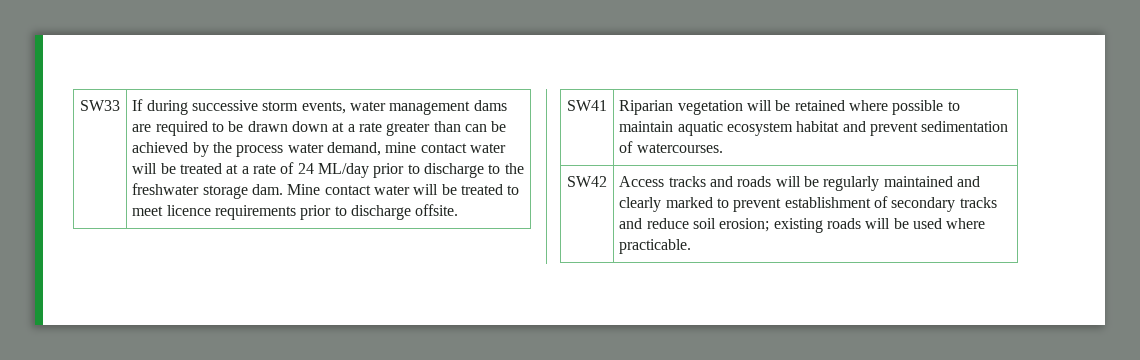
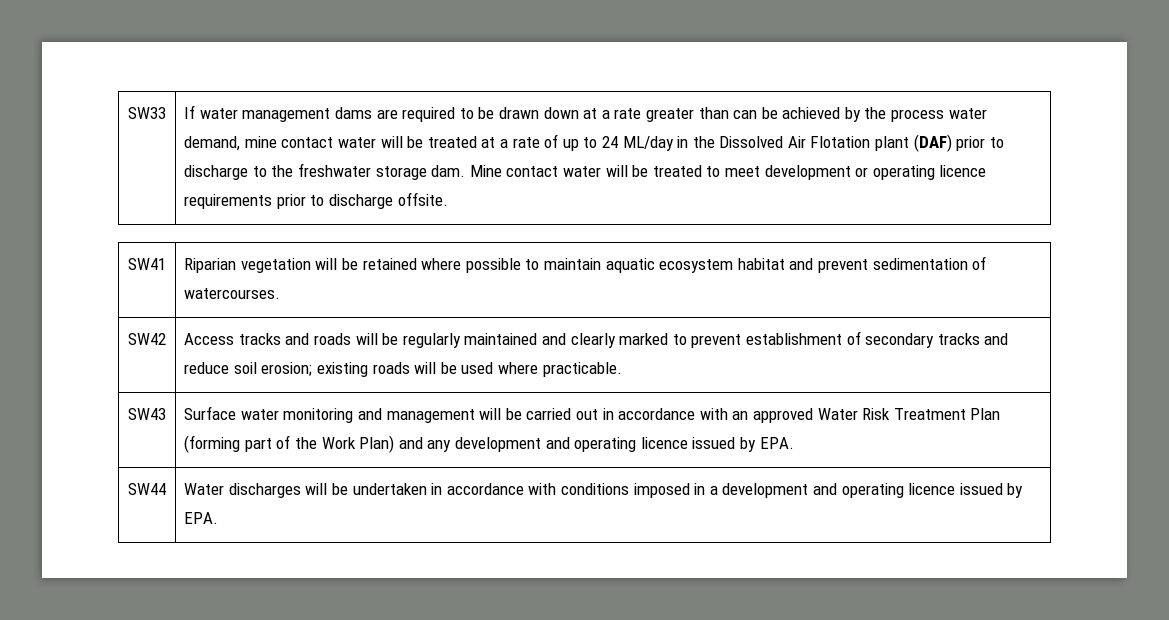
- If during successive storm events, water management dams are required to be drawn down at a rate greater than can be achieved by the process water demand, mine contact water will be treated at a rate of 24 ML/day prior to discharge to the freshwater storage dam.
+ If water management dams are required to be drawn down at a rate greater than can be achieved by the process water demand, mine contact water will be treated at a rate of up to 24 ML/day in the Dissolved Air Flotation plant (DAF) prior to discharge to the freshwater storage dam.
- Mine contact water will be treated to meet licence requirements prior to discharge offsite.
+ Mine contact water will be treated to meet development or operating licence requirements prior to discharge offsite.
+ SW43 | Surface water monitoring and management will be carried out in accordance with an approved Water Risk Treatment Plan (forming part of the Work Plan) and any development and operating licence issued by EPA.
+ SW44 | Water discharges will be undertaken in accordance with conditions imposed in a development and operating licence issued by EPA.

